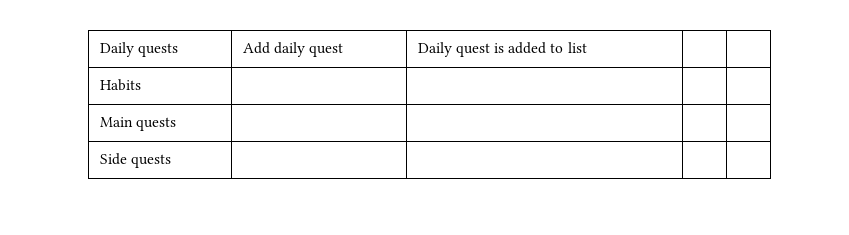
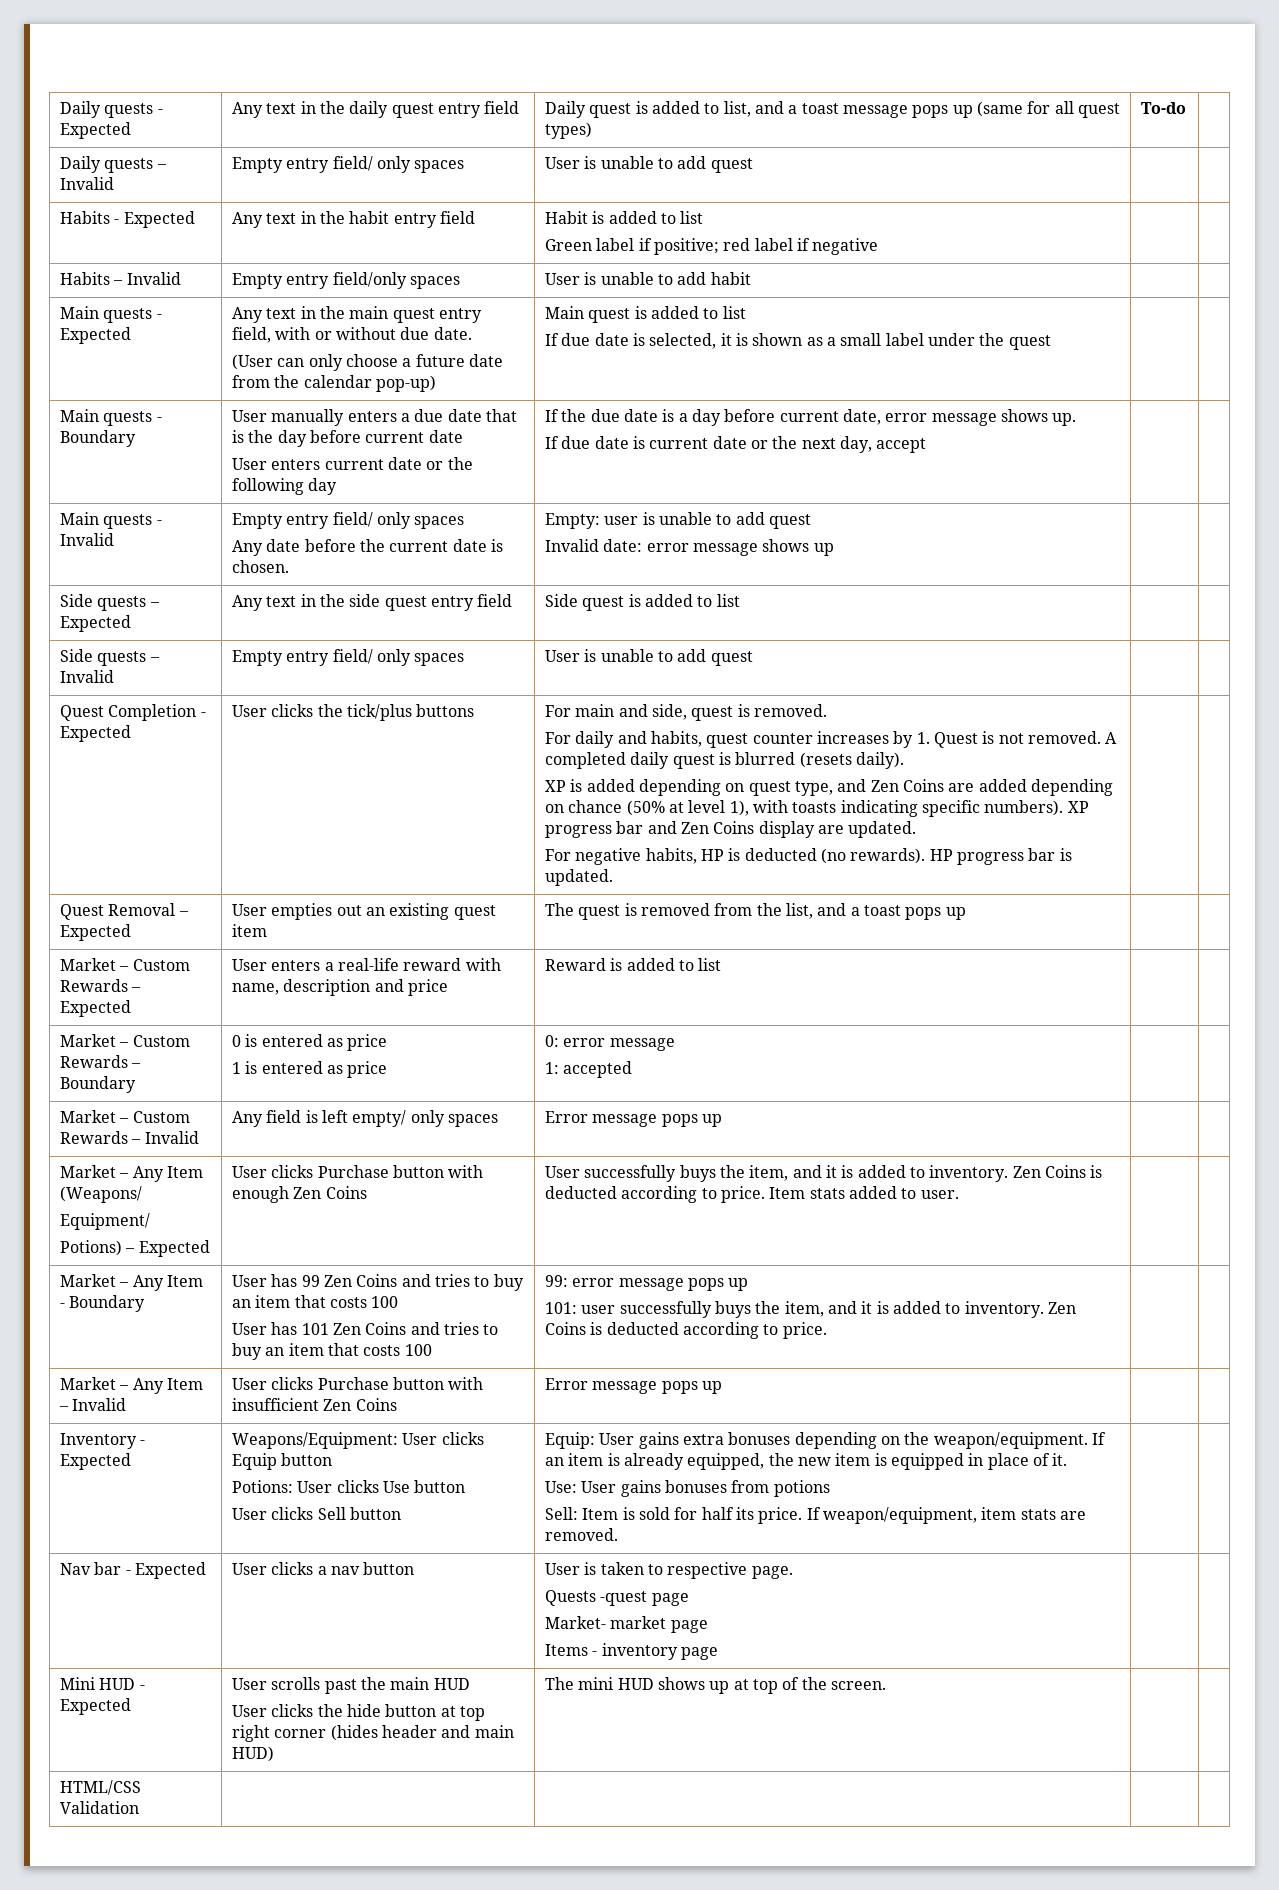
- Daily quests | Add daily quest | Daily quest is added to list | |
- Habits | | | |
- Main quests | | | |
- Side quests | | | |
+ Daily quests - Expected | Any text in the daily quest entry field | Daily quest is added to list, and a toast message pops up (same for all quest types) | To-do |
+ Daily quests – Invalid | Empty entry field/ only spaces | User is unable to add quest | |
+ Habits - Expected | Any text in the habit entry field | Habit is added to list
+ Green label if positive; red label if negative | |
+ Habits – Invalid | Empty entry field/only spaces | User is unable to add habit | |
+ Main quests - Expected | Any text in the main quest entry field, with or without due date.
+ (User can only choose a future date from the calendar pop-up) | Main quest is added to list
+ If due date is selected, it is shown as a small label under the quest | |
+ Main quests - Boundary | User manually enters a due date that is the day before current date
+ User enters current date or the following day | If the due date is a day before current date, error message shows up.
+ If due date is current date or the next day, accept | |
+ Main quests - Invalid | Empty entry field/ only spaces
+ Any date before the current date is chosen. | Empty: user is unable to add quest
+ Invalid date: error message shows up | |
+ Side quests – Expected | Any text in the side quest entry field | Side quest is added to list | |
+ Side quests – Invalid | Empty entry field/ only spaces | User is unable to add quest | |
+ Quest Completion - Expected | User clicks the tick/plus buttons | For main and side, quest is removed.
+ For daily and habits, quest counter increases by 1. Quest is not removed. A completed daily quest is blurred (resets daily).
+ XP is added depending on quest type, and Zen Coins are added depending on chance (50% at level 1), with toasts indicating specific numbers). XP progress bar and Zen Coins display are updated.
+ For negative habits, HP is deducted (no rewards). HP progress bar is updated. | |
+ Quest Removal – Expected | User empties out an existing quest item | The quest is removed from the list, and a toast pops up | |
+ Market – Custom Rewards – Expected | User enters a real-life reward with name, description and price | Reward is added to list | |
+ Market – Custom Rewards – Boundary | 0 is entered as price
+ 1 is entered as price | 0: error message
+ 1: accepted | |
+ Market – Custom Rewards – Invalid | Any field is left empty/ only spaces | Error message pops up | |
+ Market – Any Item (Weapons/
+ Equipment/
+ Potions) – Expected | User clicks Purchase button with enough Zen Coins | User successfully buys the item, and it is added to inventory. Zen Coins is deducted according to price. Item stats added to user. | |
+ Market – Any Item - Boundary | User has 99 Zen Coins and tries to buy an item that costs 100
+ User has 101 Zen Coins and tries to buy an item that costs 100 | 99: error message pops up
+ 101: user successfully buys the item, and it is added to inventory. Zen Coins is deducted according to price. | |
+ Market – Any Item – Invalid | User clicks Purchase button with insufficient Zen Coins | Error message pops up | |
+ Inventory - Expected | Weapons/Equipment: User clicks Equip button
+ Potions: User clicks Use button
+ User clicks Sell button | Equip: User gains extra bonuses depending on the weapon/equipment. If an item is already equipped, the new item is equipped in place of it.
+ Use: User gains bonuses from potions
+ Sell: Item is sold for half its price. If weapon/equipment, item stats are removed. | |
+ Nav bar - Expected | User clicks a nav button | User is taken to respective page.
+ Quests -quest page
+ Market- market page
+ Items - inventory page | |
+ Mini HUD - Expected | User scrolls past the main HUD
+ User clicks the hide button at top right corner (hides header and main HUD) | The mini HUD shows up at top of the screen. | |
+ HTML/CSS Validation | | | |

